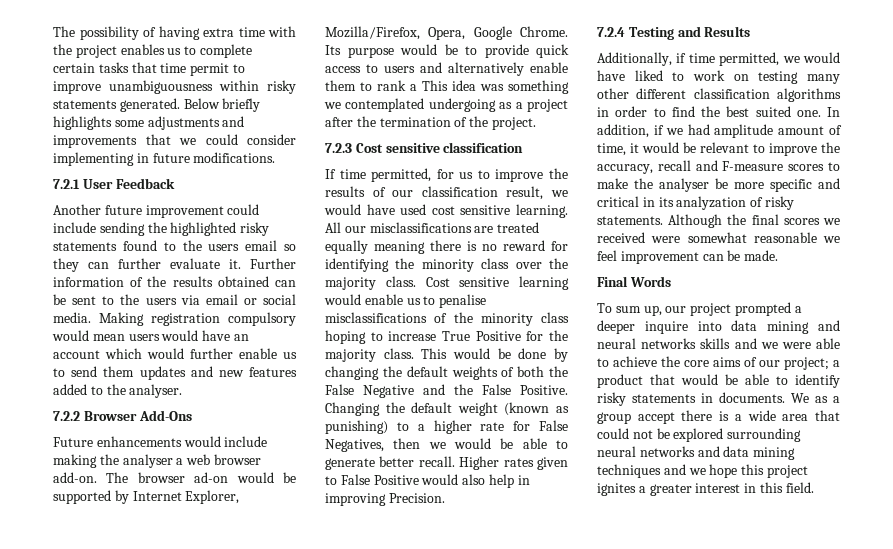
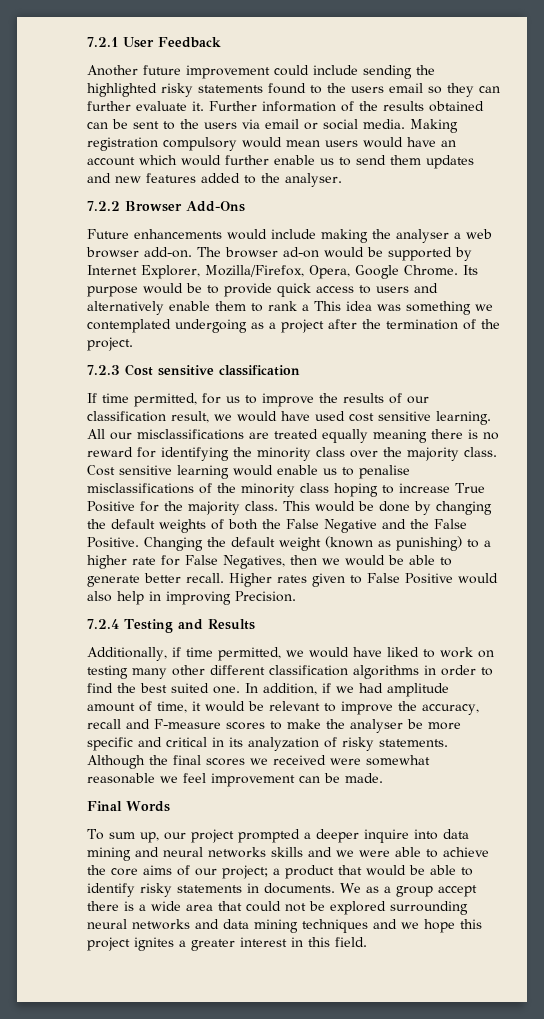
- The possibility of having extra time with the project enables us to complete certain tasks that time permit to improve unambiguousness within risky statements generated. Below briefly highlights some adjustments and improvements that we could consider implementing in future modifications.

